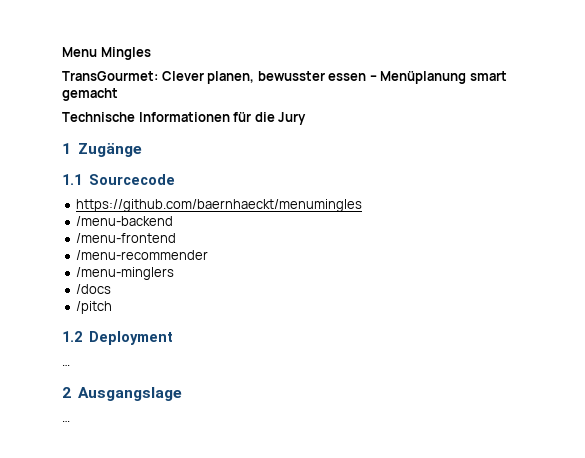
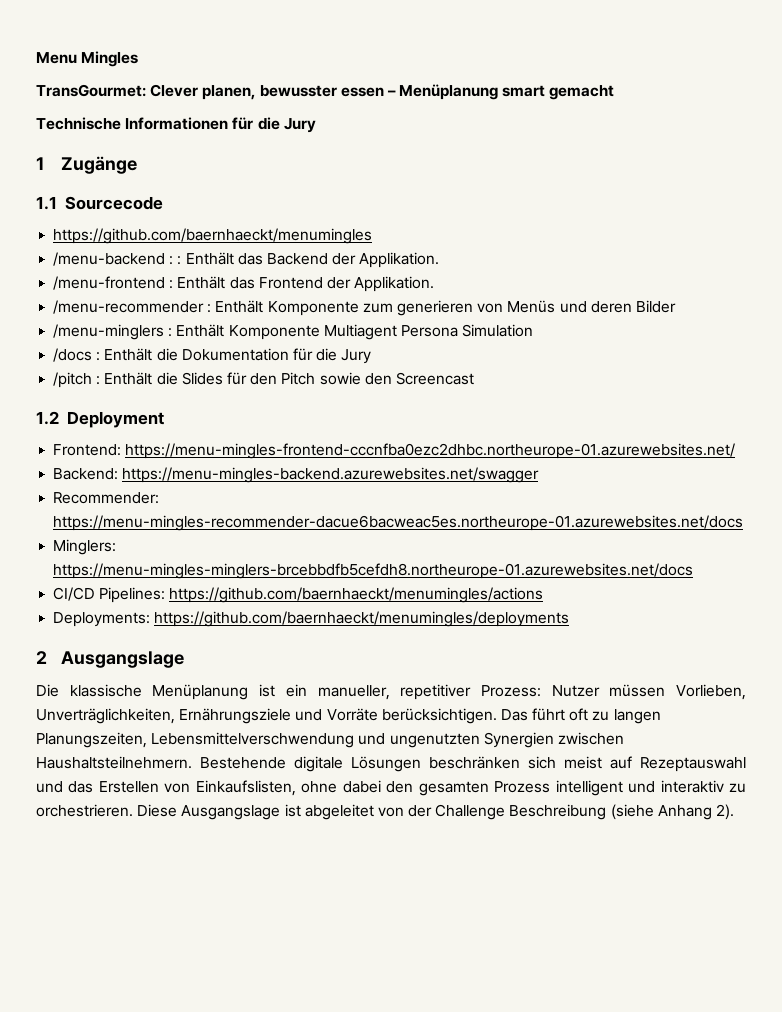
- /menu-backend
- /menu-frontend
- /menu-recommender
- /menu-minglers
- /docs
- /pitch
+ /menu-backend : : Enthält das Backend der Applikation.
+ /menu-frontend : Enthält das Frontend der Applikation.
+ /menu-recommender : Enthält Komponente zum generieren von Menüs und deren Bilder
+ /menu-minglers : Enthält Komponente Multiagent Persona Simulation
+ /docs : Enthält die Dokumentation für die Jury
+ /pitch : Enthält die Slides für den Pitch sowie den Screencast
  1.2 Deployment
- …
+ Frontend: https://menu-mingles-frontend-cccnfba0ezc2dhbc.northeurope-01.azurewebsites.net/
+ Backend: https://menu-mingles-backend.azurewebsites.net/swagger
+ Recommender: https://menu-mingles-recommender-dacue6bacweac5es.northeurope-01.azurewebsites.net/docs
+ Minglers: https://menu-mingles-minglers-brcebbdfb5cefdh8.northeurope-01.azurewebsites.net/docs
+ CI/CD Pipelines: https://github.com/baernhaeckt/menumingles/actions
+ Deployments: https://github.com/baernhaeckt/menumingles/deployments
  2 Ausgangslage
- …
+ Die klassische Menüplanung ist ein manueller, repetitiver Prozess: Nutzer müssen Vorlieben, Unverträglichkeiten, Ernährungsziele und Vorräte berücksichtigen. Das führt oft zu langen Planungszeiten, Lebensmittelverschwendung und ungenutzten Synergien zwischen Haushaltsteilnehmern. Bestehende digitale Lösungen beschränken sich meist auf Rezeptauswahl und das Erstellen von Einkaufslisten, ohne dabei den gesamten Prozess intelligent und interaktiv zu orchestrieren. Diese Ausgangslage ist abgeleitet von der Challenge Beschreibung (siehe Anhang 2).

